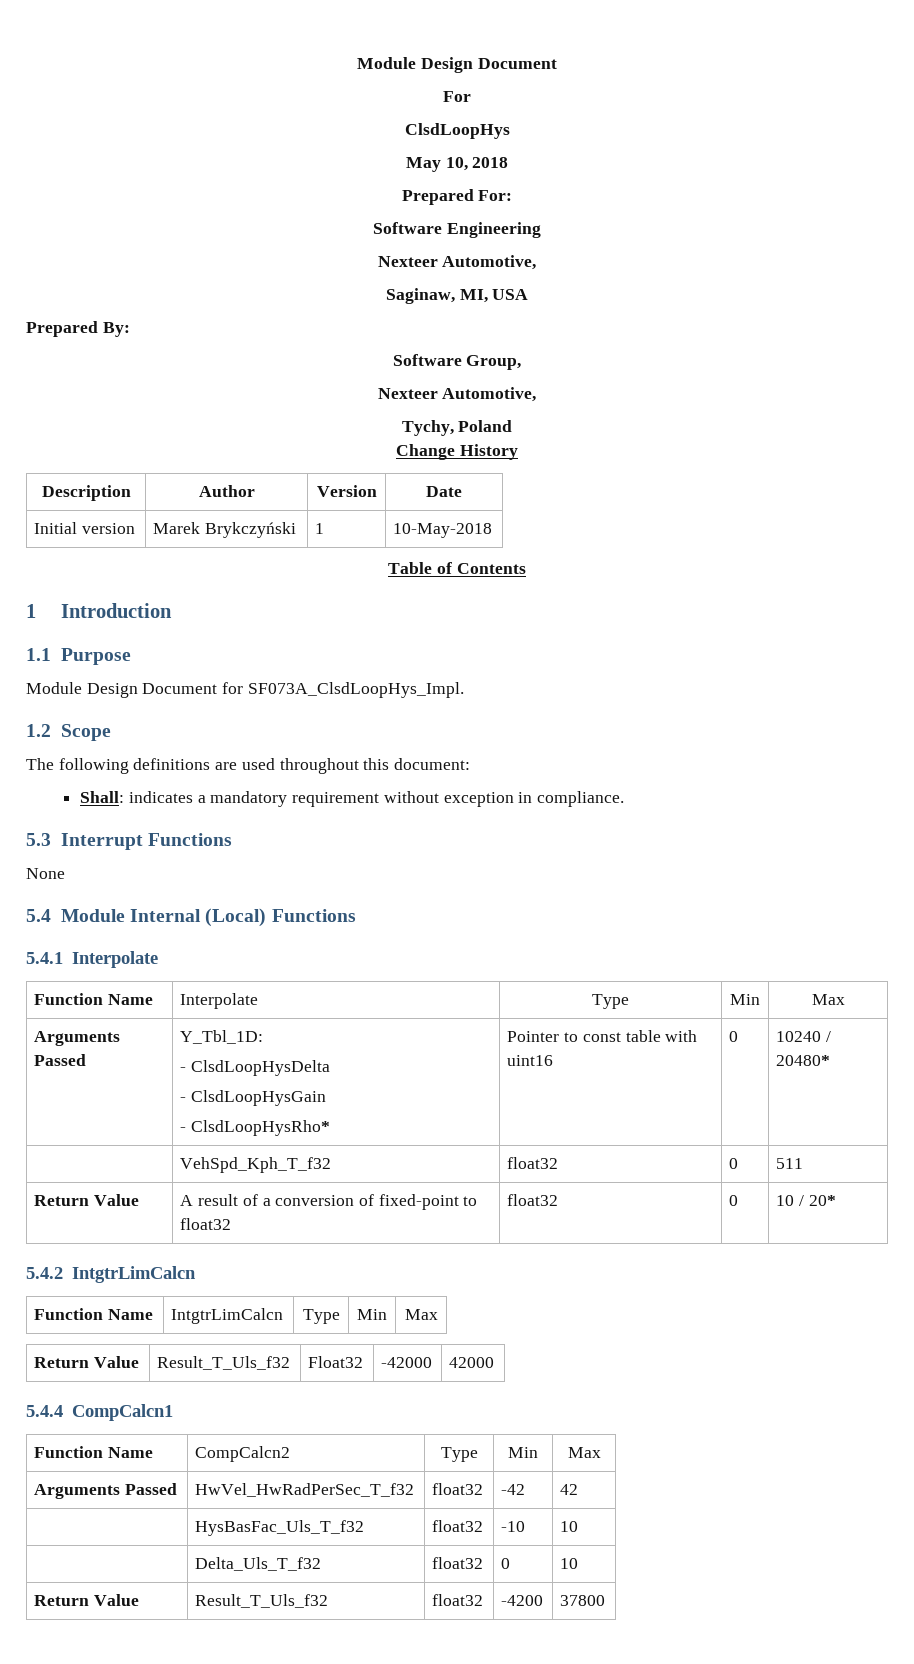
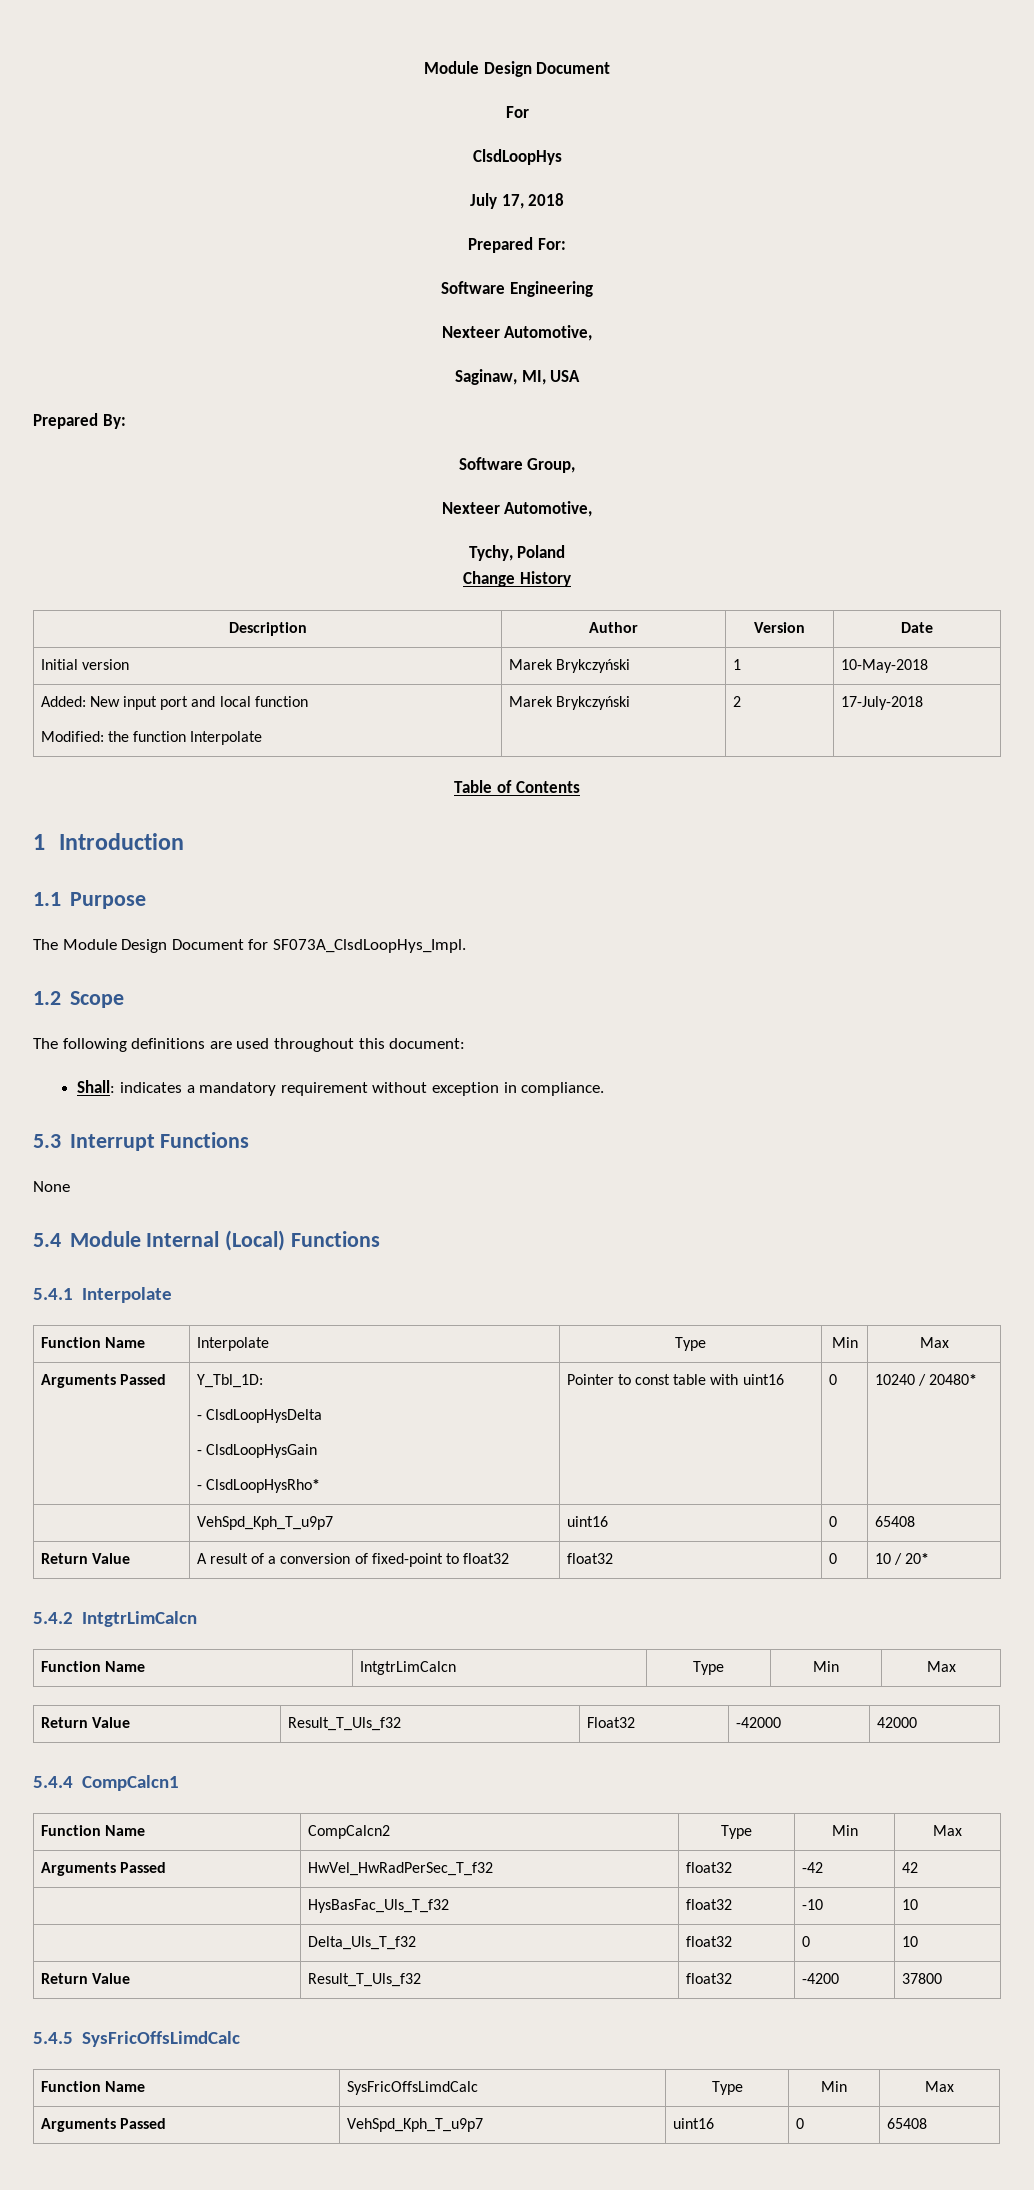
- May 10, 2018
+ July 17, 2018
+ Added: New input port and local function
+ Modified: the function Interpolate | Marek Brykczyński | 2 | 17-July-2018
- Module Design Document for SF073A_ClsdLoopHys_Impl.
+ The Module Design Document for SF073A_ClsdLoopHys_Impl.
  Arguments Passed | Y_Tbl_1D:
  - ClsdLoopHysDelta
  - ClsdLoopHysGain
  - ClsdLoopHysRho* | Pointer to const table with uint16 | 0 | 10240 / 20480*
- | VehSpd_Kph_T_f32 | float32 | 0 | 511
+ | VehSpd_Kph_T_u9p7 | uint16 | 0 | 65408
+ 5.4.5 SysFricOffsLimdCalc
+ Function Name | SysFricOffsLimdCalc | Type | Min | Max
+ Arguments Passed | VehSpd_Kph_T_u9p7 | uint16 | 0 | 65408

